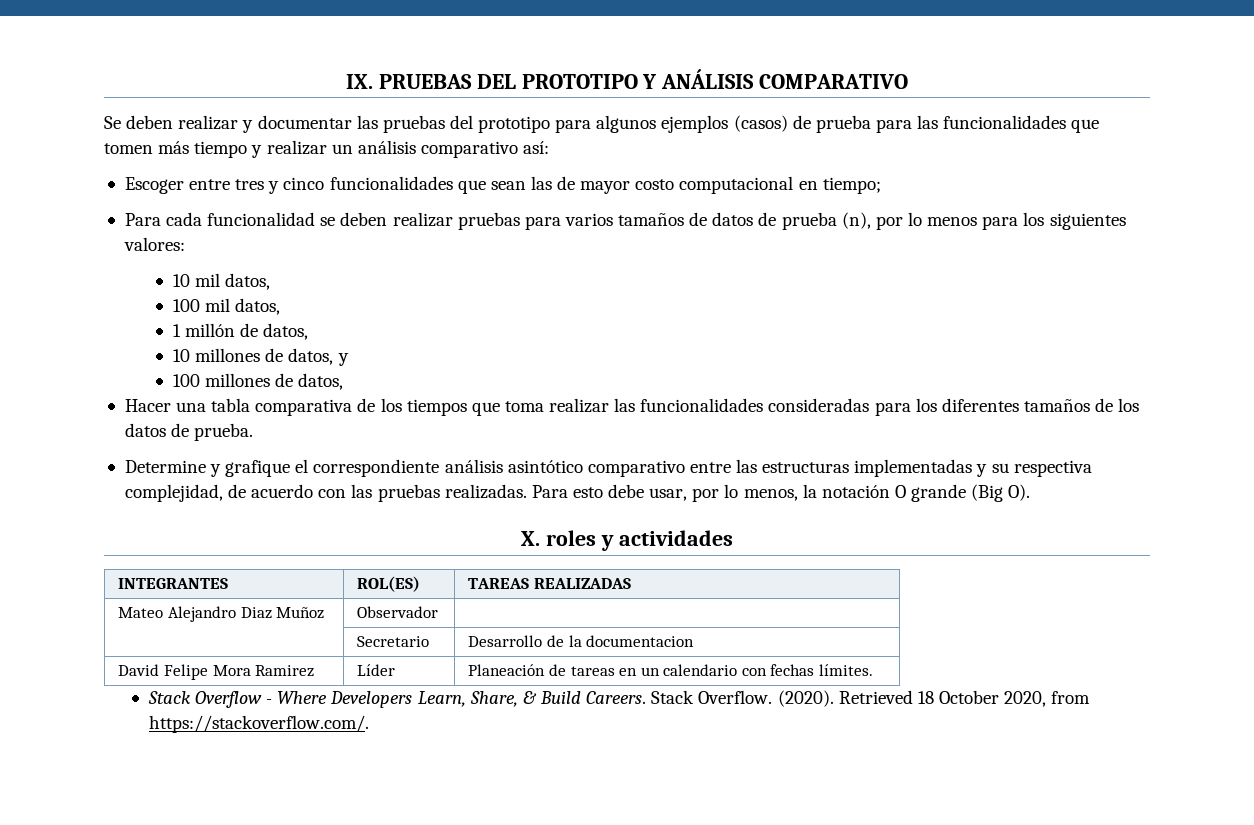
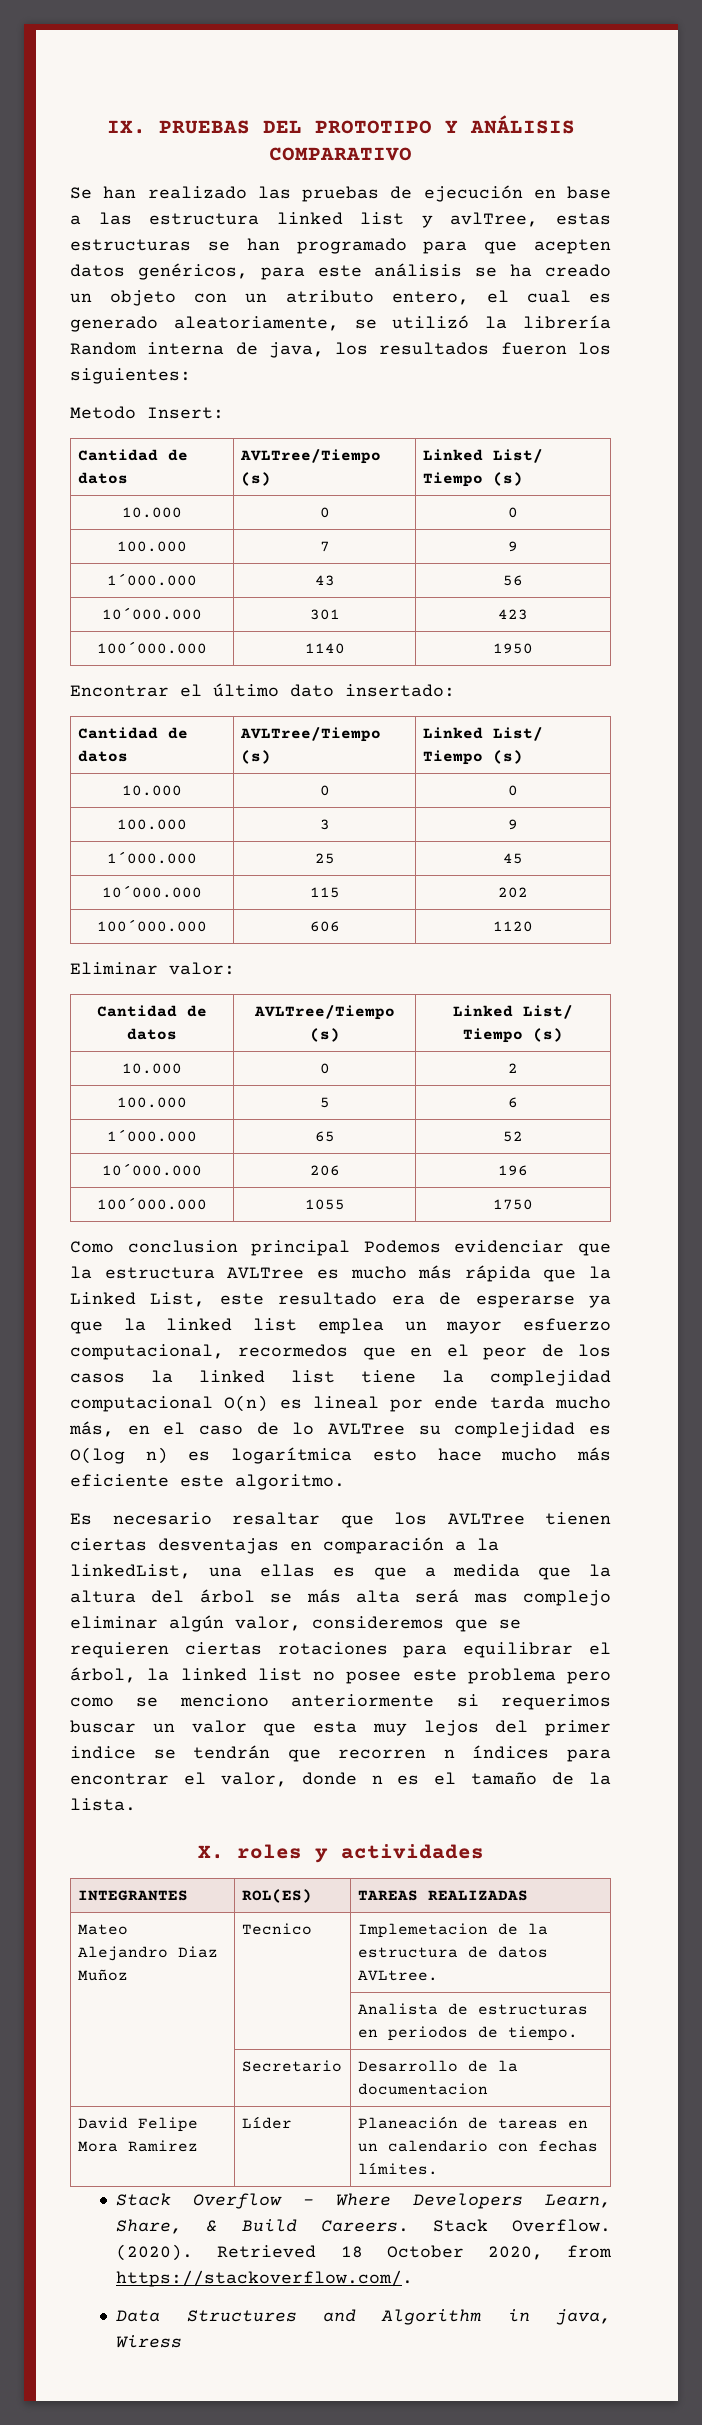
- Se deben realizar y documentar las pruebas del prototipo para algunos ejemplos (casos) de prueba para las funcionalidades que tomen más tiempo y realizar un análisis comparativo así:
- Escoger entre tres y cinco funcionalidades que sean las de mayor costo computacional en tiempo;
- Para cada funcionalidad se deben realizar pruebas para varios tamaños de datos de prueba (n), por lo menos para los siguientes valores:
- 10 mil datos,
- 100 mil datos,
- 1 millón de datos,
- 10 millones de datos, y
- 100 millones de datos,
- Hacer una tabla comparativa de los tiempos que toma realizar las funcionalidades consideradas para los diferentes tamaños de los datos de prueba.
- Determine y grafique el correspondiente análisis asintótico comparativo entre las estructuras implementadas y su respectiva complejidad, de acuerdo con las pruebas realizadas. Para esto debe usar, por lo menos, la notación O grande (Big O).
+ Se han realizado las pruebas de ejecución en base a las estructura linked list y avlTree, estas estructuras se han programado para que acepten datos genéricos, para este análisis se ha creado un objeto con un atributo entero, el cual es generado aleatoriamente, se utilizó la librería Random interna de java, los resultados fueron los siguientes:
+ Metodo Insert:
+ Cantidad de datos | AVLTree/Tiempo (s) | Linked List/ Tiempo (s)
+ 10.000 | 0 | 0
+ 100.000 | 7 | 9
+ 1´000.000 | 43 | 56
+ 10´000.000 | 301 | 423
+ 100´000.000 | 1140 | 1950
+ Encontrar el último dato insertado:
+ Cantidad de datos | AVLTree/Tiempo (s) | Linked List/ Tiempo (s)
+ 10.000 | 0 | 0
+ 100.000 | 3 | 9
+ 1´000.000 | 25 | 45
+ 10´000.000 | 115 | 202
+ 100´000.000 | 606 | 1120
+ Eliminar valor:
+ Cantidad de datos | AVLTree/Tiempo (s) | Linked List/ Tiempo (s)
+ 10.000 | 0 | 2
+ 100.000 | 5 | 6
+ 1´000.000 | 65 | 52
+ 10´000.000 | 206 | 196
+ 100´000.000 | 1055 | 1750
+ Como conclusion principal Podemos evidenciar que la estructura AVLTree es mucho más rápida que la Linked List, este resultado era de esperarse ya que la linked list emplea un mayor esfuerzo computacional, recormedos que en el peor de los casos la linked list tiene la complejidad computacional O(n) es lineal por ende tarda mucho más, en el caso de lo AVLTree su complejidad es O(log n) es logarítmica esto hace mucho más eficiente este algoritmo.
+ Es necesario resaltar que los AVLTree tienen ciertas desventajas en comparación a la linkedList, una ellas es que a medida que la altura del árbol se más alta será mas complejo eliminar algún valor, consideremos que se requieren ciertas rotaciones para equilibrar el árbol, la linked list no posee este problema pero como se menciono anteriormente si requerimos buscar un valor que esta muy lejos del primer indice se tendrán que recorren n índices para encontrar el valor, donde n es el tamaño de la lista.
- Mateo Alejandro Diaz Muñoz | Observador |
+ Mateo Alejandro Diaz Muñoz | Tecnico | Implemetacion de la estructura de datos AVLtree.
+ | | Analista de estructuras en periodos de tiempo.
+ Data Structures and Algorithm in java, Wiress

